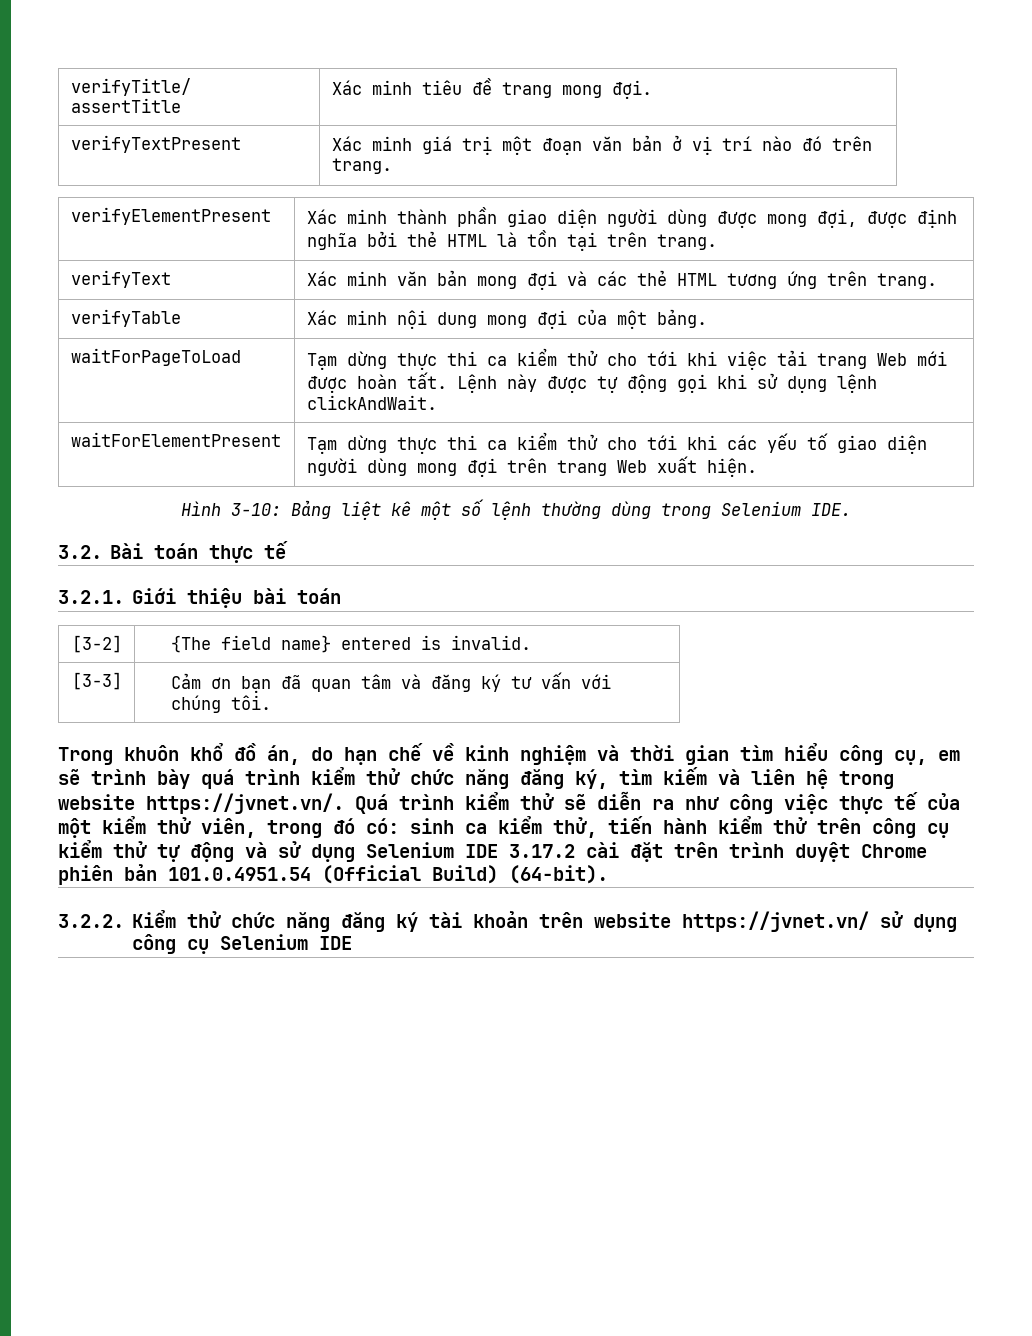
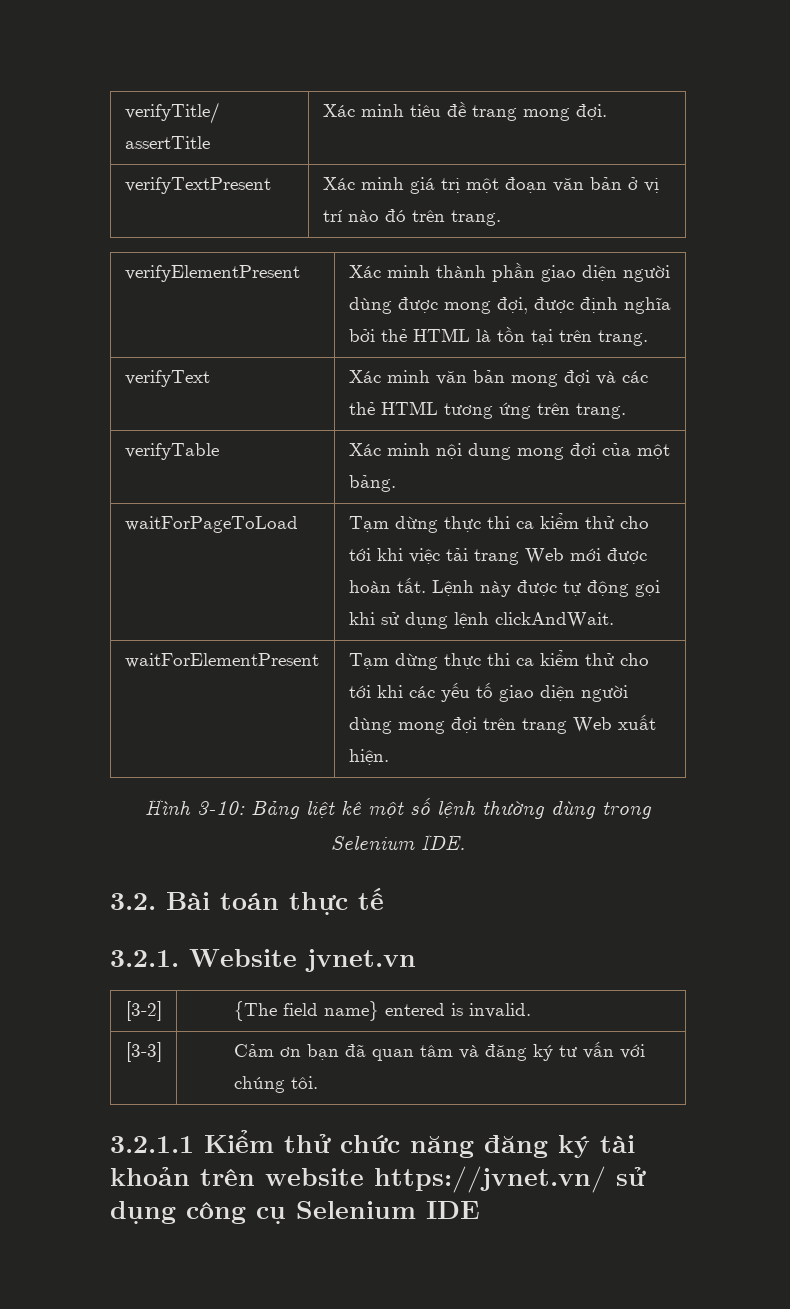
- 3.2.1. Giới thiệu bài toán
+ 3.2.1. Website jvnet.vn
- Trong khuôn khổ đồ án, do hạn chế về kinh nghiệm và thời gian tìm hiểu công cụ, em sẽ trình bày quá trình kiểm thử chức năng đăng ký, tìm kiếm và liên hệ trong website https://jvnet.vn/. Quá trình kiểm thử sẽ diễn ra như công việc thực tế của một kiểm thử viên, trong đó có: sinh ca kiểm thử, tiến hành kiểm thử trên công cụ kiểm thử tự động và sử dụng Selenium IDE 3.17.2 cài đặt trên trình duyệt Chrome phiên bản 101.0.4951.54 (Official Build) (64-bit).
- 3.2.2. Kiểm thử chức năng đăng ký tài khoản trên website https://jvnet.vn/ sử dụng công cụ Selenium IDE
+ 3.2.1.1 Kiểm thử chức năng đăng ký tài khoản trên website https://jvnet.vn/ sử dụng công cụ Selenium IDE

